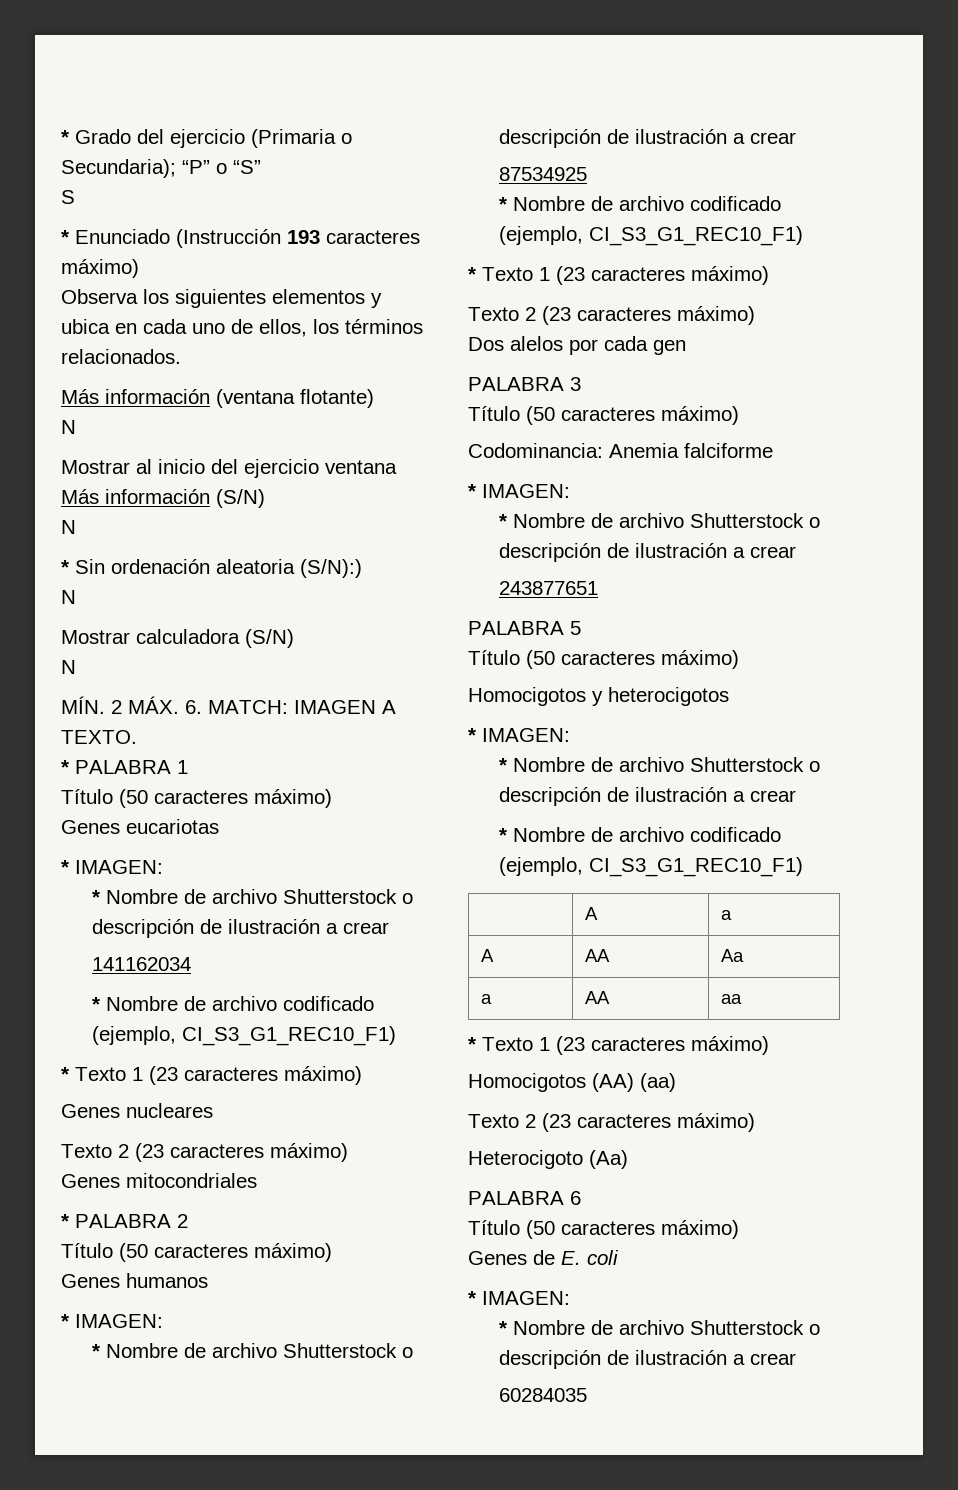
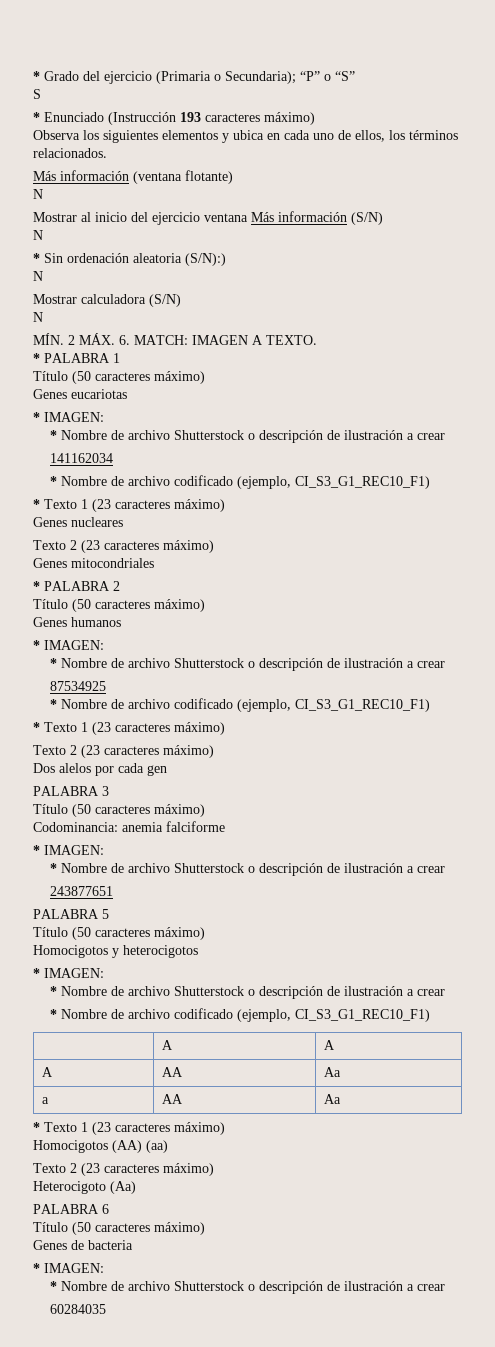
- Codominancia: Anemia falciforme
+ Codominancia: anemia falciforme
- | A | a
+ | A | A
- a | AA | aa
+ a | AA | Aa
- Genes de E. coli
+ Genes de bacteria

